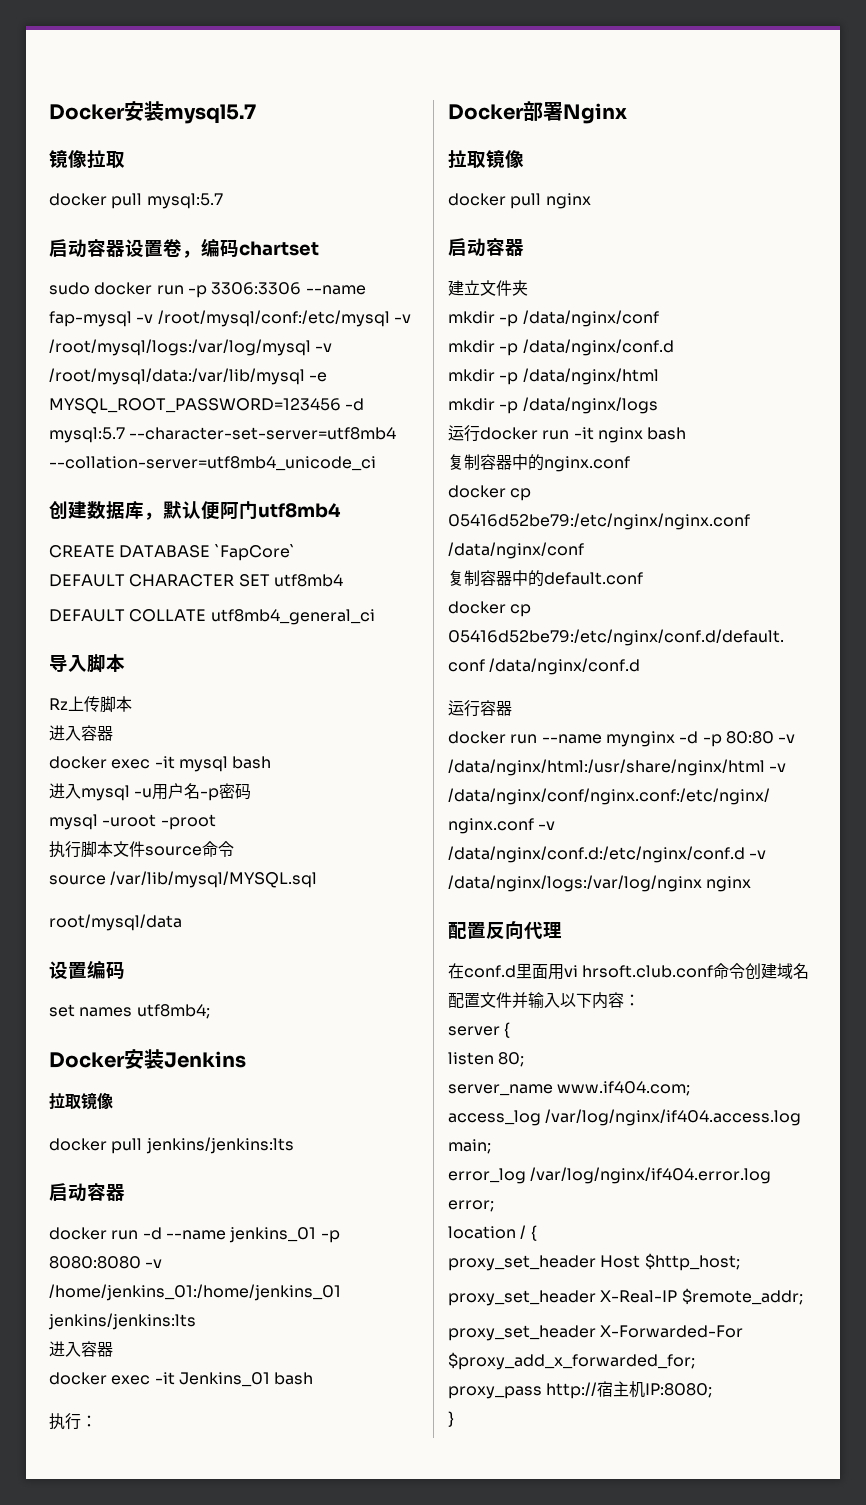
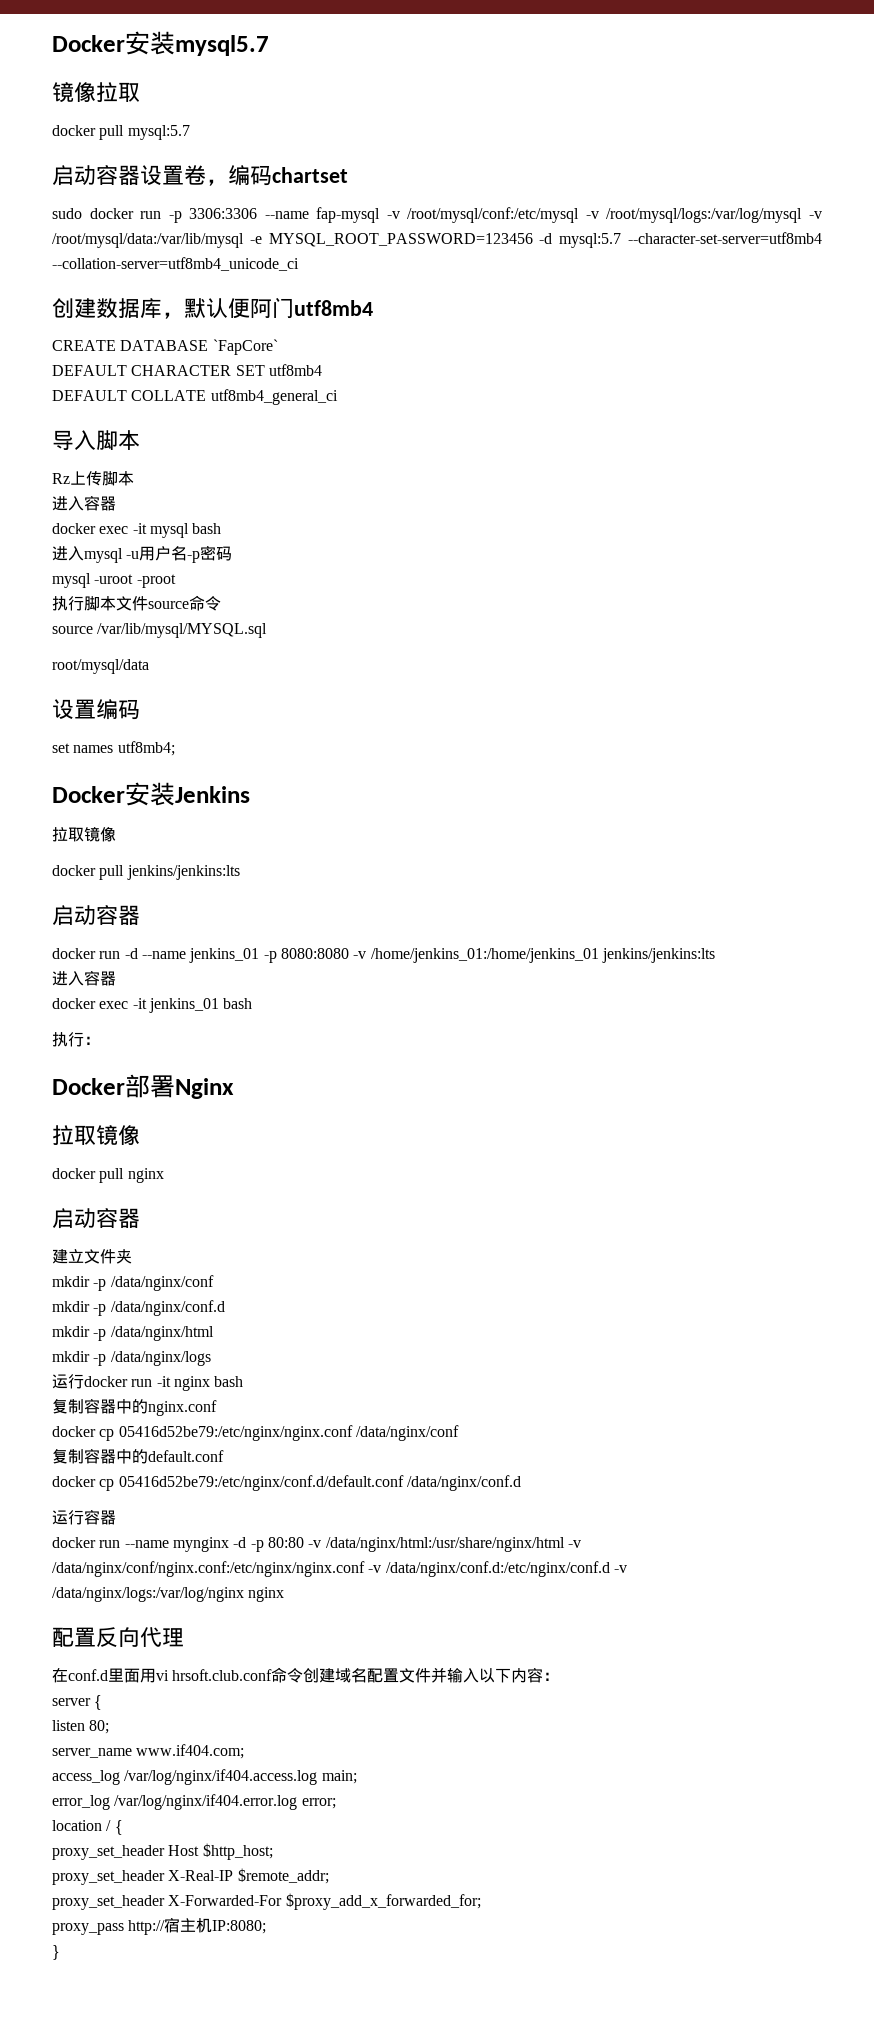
- docker exec -it Jenkins_01 bash
+ docker exec -it jenkins_01 bash

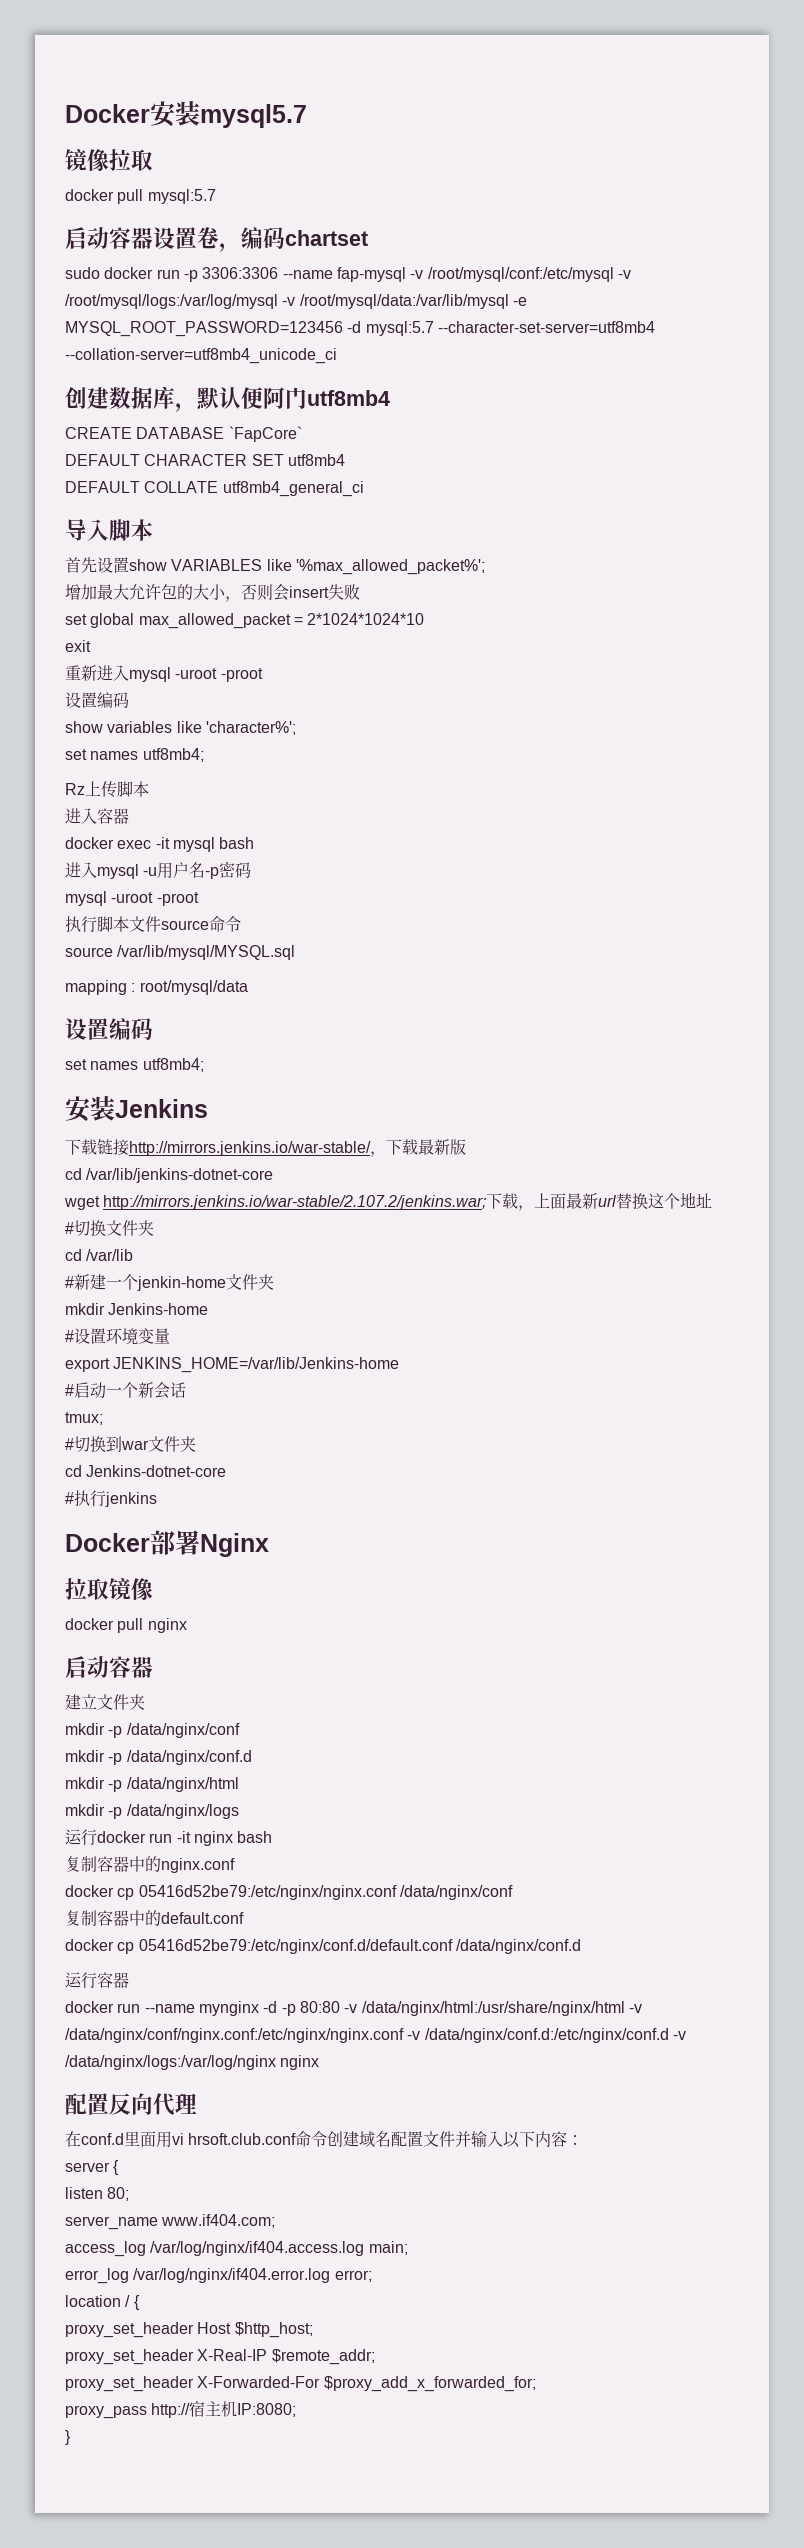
+ 首先设置show VARIABLES like '%max_allowed_packet%';
+ 增加最大允许包的大小，否则会insert失败
+ set global max_allowed_packet = 2*1024*1024*10
+ exit
+ 重新进入mysql -uroot -proot
+ 设置编码
+ show variables like 'character%';
+ set names utf8mb4;
- root/mysql/data
+ mapping : root/mysql/data
- Docker安装Jenkins
- 拉取镜像
- docker pull jenkins/jenkins:lts
- 启动容器
- docker run -d --name jenkins_01 -p 8080:8080 -v /home/jenkins_01:/home/jenkins_01 jenkins/jenkins:lts
- 进入容器
- docker exec -it jenkins_01 bash
- 执行：
+ 安装Jenkins
+ 下载链接http://mirrors.jenkins.io/war-stable/，下载最新版
+ cd /var/lib/jenkins-dotnet-core
+ wget http://mirrors.jenkins.io/war-stable/2.107.2/jenkins.war;下载，上面最新url替换这个地址
+ #切换文件夹
+ cd /var/lib
+ #新建一个jenkin-home文件夹
+ mkdir Jenkins-home
+ #设置环境变量
+ export JENKINS_HOME=/var/lib/Jenkins-home
+ #启动一个新会话
+ tmux;
+ #切换到war文件夹
+ cd Jenkins-dotnet-core
+ #执行jenkins

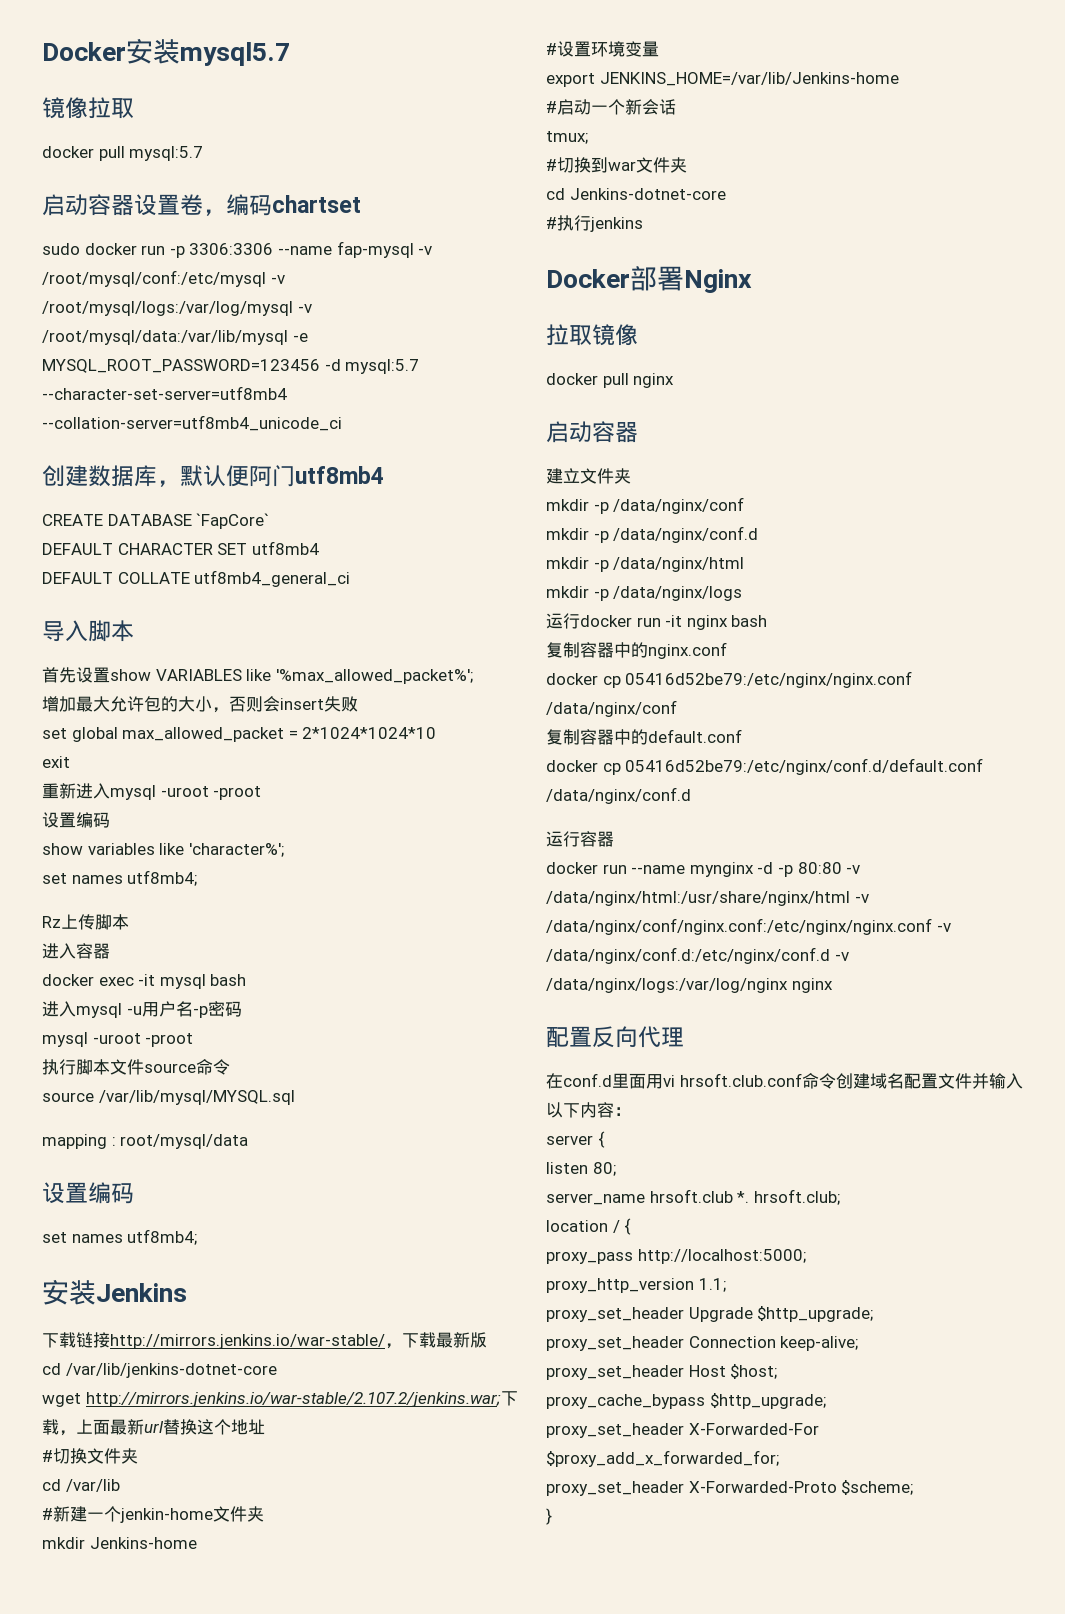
- server_name www.if404.com;
- access_log /var/log/nginx/if404.access.log main;
- error_log /var/log/nginx/if404.error.log error;
+ server_name hrsoft.club *. hrsoft.club;
  location / {
- proxy_set_header Host $http_host;
- proxy_set_header X-Real-IP $remote_addr;
+ proxy_pass http://localhost:5000;
+ proxy_http_version 1.1;
+ proxy_set_header Upgrade $http_upgrade;
+ proxy_set_header Connection keep-alive;
+ proxy_set_header Host $host;
+ proxy_cache_bypass $http_upgrade;
- proxy_pass http://宿主机IP:8080;
+ proxy_set_header X-Forwarded-Proto $scheme;

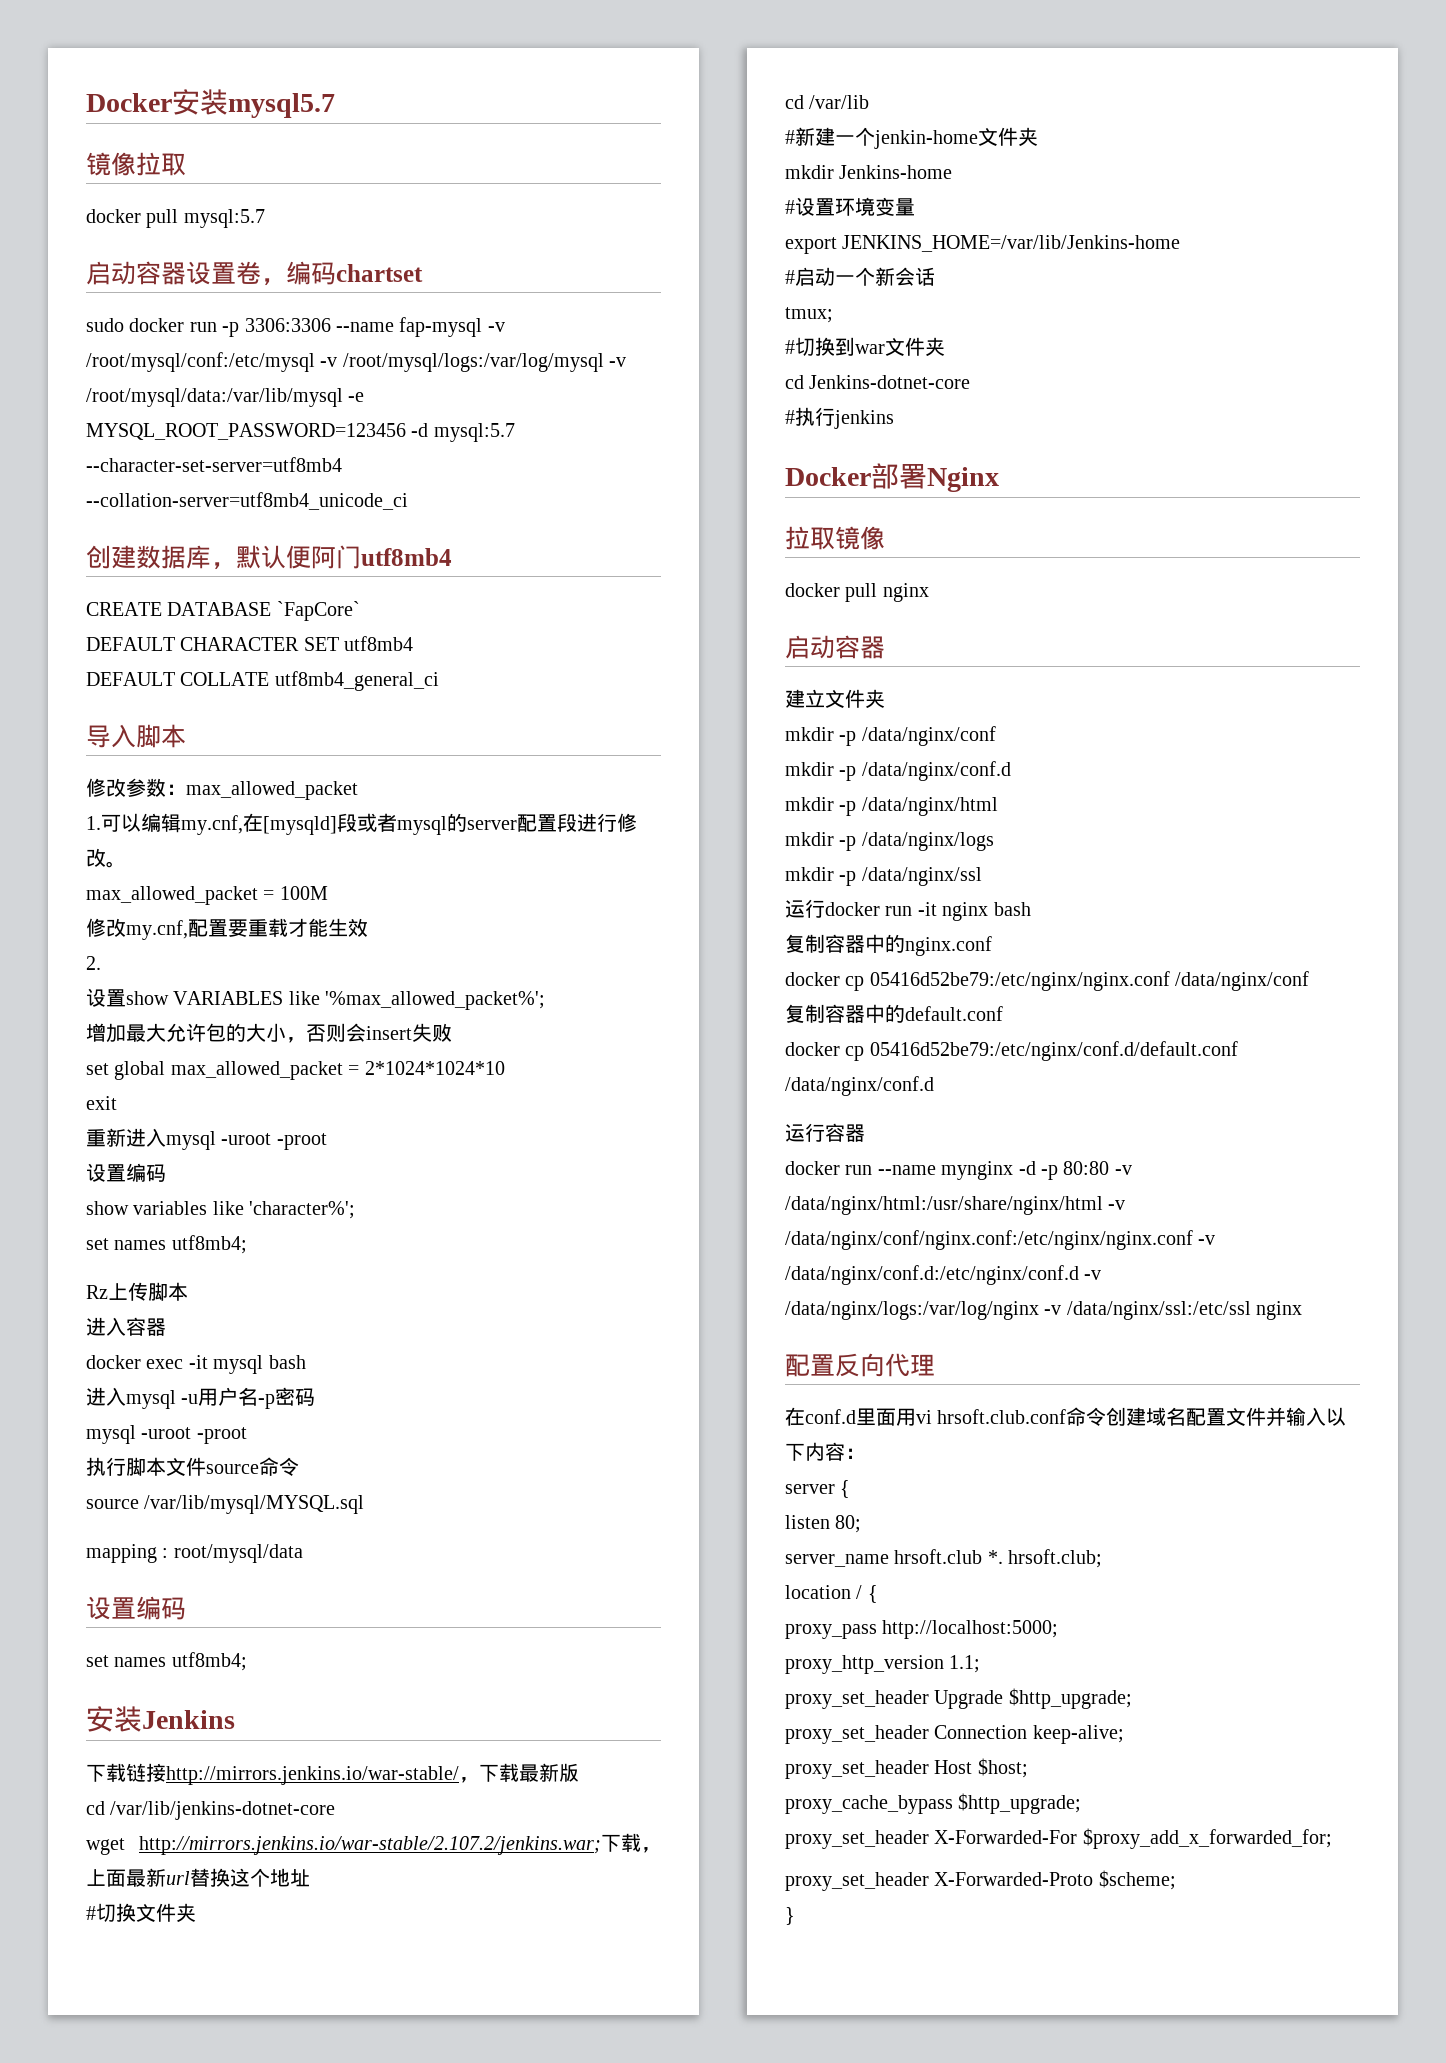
- 首先设置show VARIABLES like '%max_allowed_packet%';
+ 修改参数：max_allowed_packet
+ 1.可以编辑my.cnf,在[mysqld]段或者mysql的server配置段进行修改。
+ max_allowed_packet = 100M
+ 修改my.cnf,配置要重载才能生效
+ 2.
+ 设置show VARIABLES like '%max_allowed_packet%';
+ mkdir -p /data/nginx/ssl
- docker run --name mynginx -d -p 80:80 -v /data/nginx/html:/usr/share/nginx/html -v /data/nginx/conf/nginx.conf:/etc/nginx/nginx.conf -v /data/nginx/conf.d:/etc/nginx/conf.d -v /data/nginx/logs:/var/log/nginx nginx
+ docker run --name mynginx -d -p 80:80 -v /data/nginx/html:/usr/share/nginx/html -v /data/nginx/conf/nginx.conf:/etc/nginx/nginx.conf -v /data/nginx/conf.d:/etc/nginx/conf.d -v /data/nginx/logs:/var/log/nginx -v /data/nginx/ssl:/etc/ssl nginx

